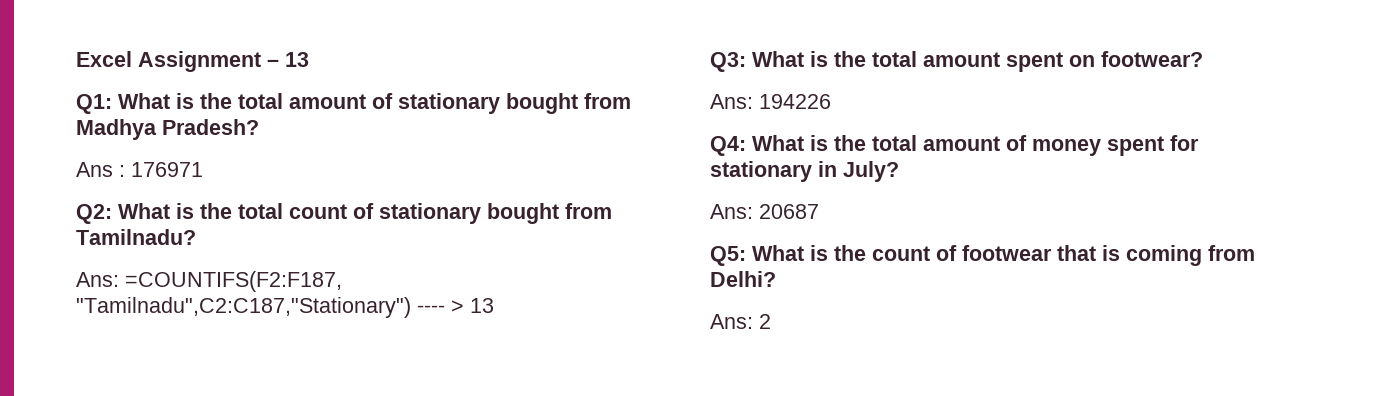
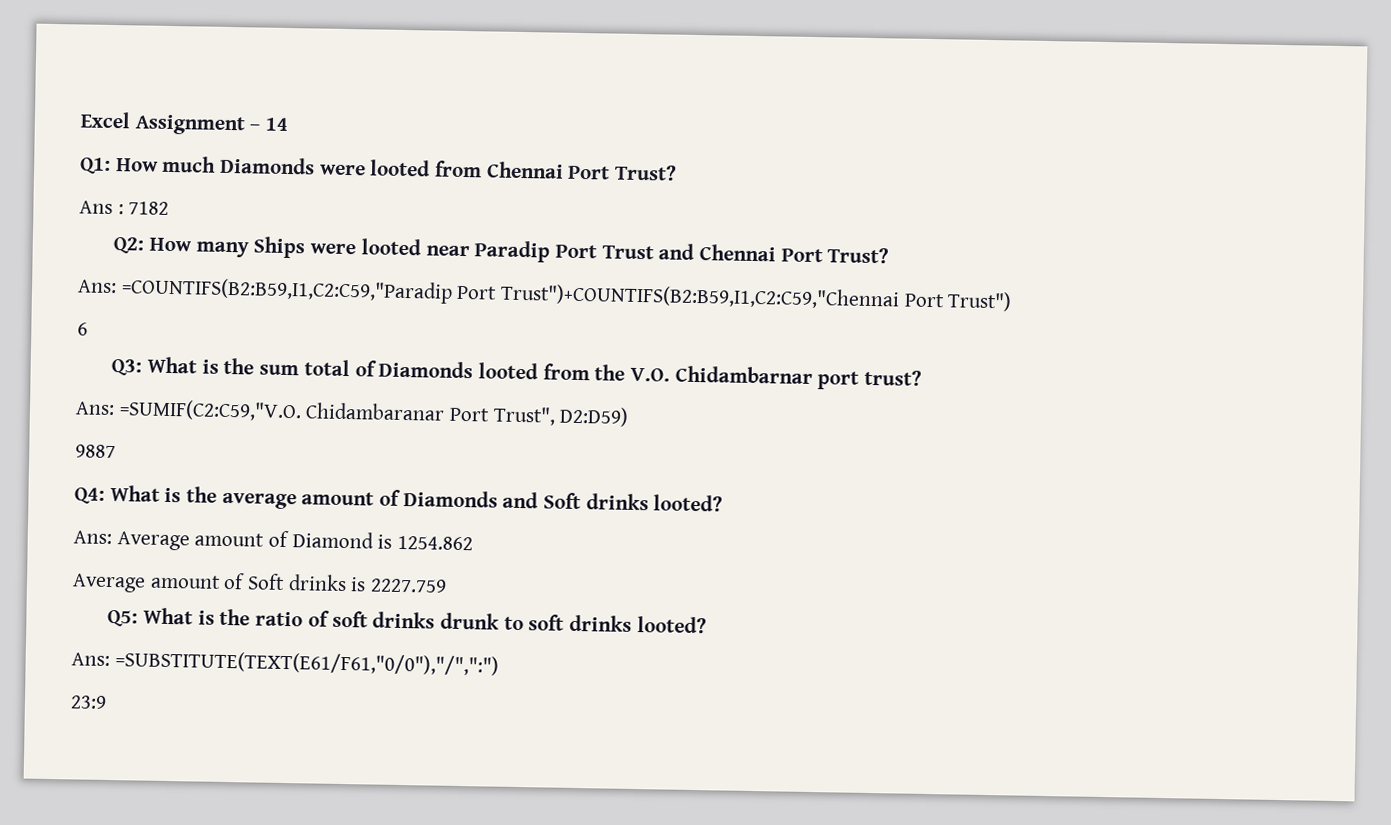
- Excel Assignment – 13
+ Excel Assignment – 14
- Q1: What is the total amount of stationary bought from Madhya Pradesh?
+ Q1: How much Diamonds were looted from Chennai Port Trust?
- Ans : 176971
+ Ans : 7182
- Q2: What is the total count of stationary bought from Tamilnadu?
- Ans: =COUNTIFS(F2:F187, "Tamilnadu",C2:C187,"Stationary") ---- > 13
- Q3: What is the total amount spent on footwear?
- Ans: 194226
+ Q2: How many Ships were looted near Paradip Port Trust and Chennai Port Trust?
+ Ans: =COUNTIFS(B2:B59,I1,C2:C59,"Paradip Port Trust")+COUNTIFS(B2:B59,I1,C2:C59,"Chennai Port Trust")
+ 6
+ Q3: What is the sum total of Diamonds looted from the V.O. Chidambarnar port trust?
+ Ans: =SUMIF(C2:C59,"V.O. Chidambaranar Port Trust", D2:D59)
+ 9887
- Q4: What is the total amount of money spent for stationary in July?
- Ans: 20687
- Q5: What is the count of footwear that is coming from Delhi?
- Ans: 2
+ Q4: What is the average amount of Diamonds and Soft drinks looted?
+ Ans: Average amount of Diamond is 1254.862
+ Average amount of Soft drinks is 2227.759
+ Q5: What is the ratio of soft drinks drunk to soft drinks looted?
+ Ans: =SUBSTITUTE(TEXT(E61/F61,"0/0"),"/",":")
+ 23:9

